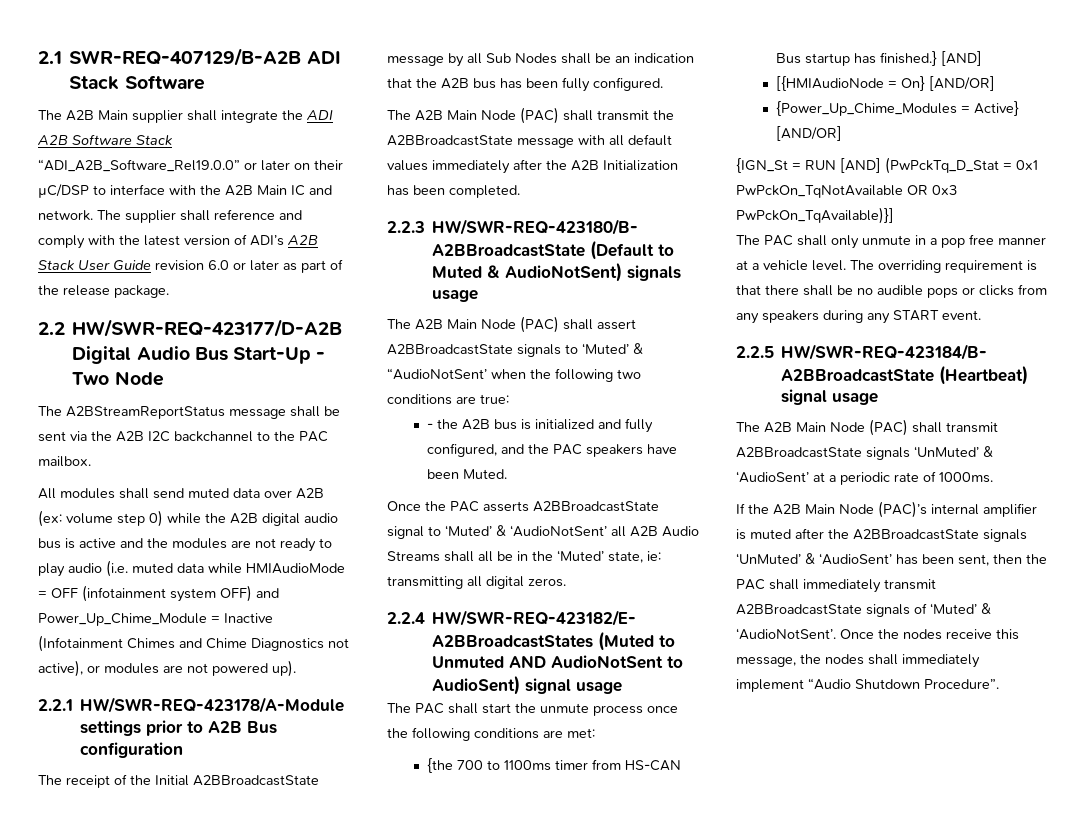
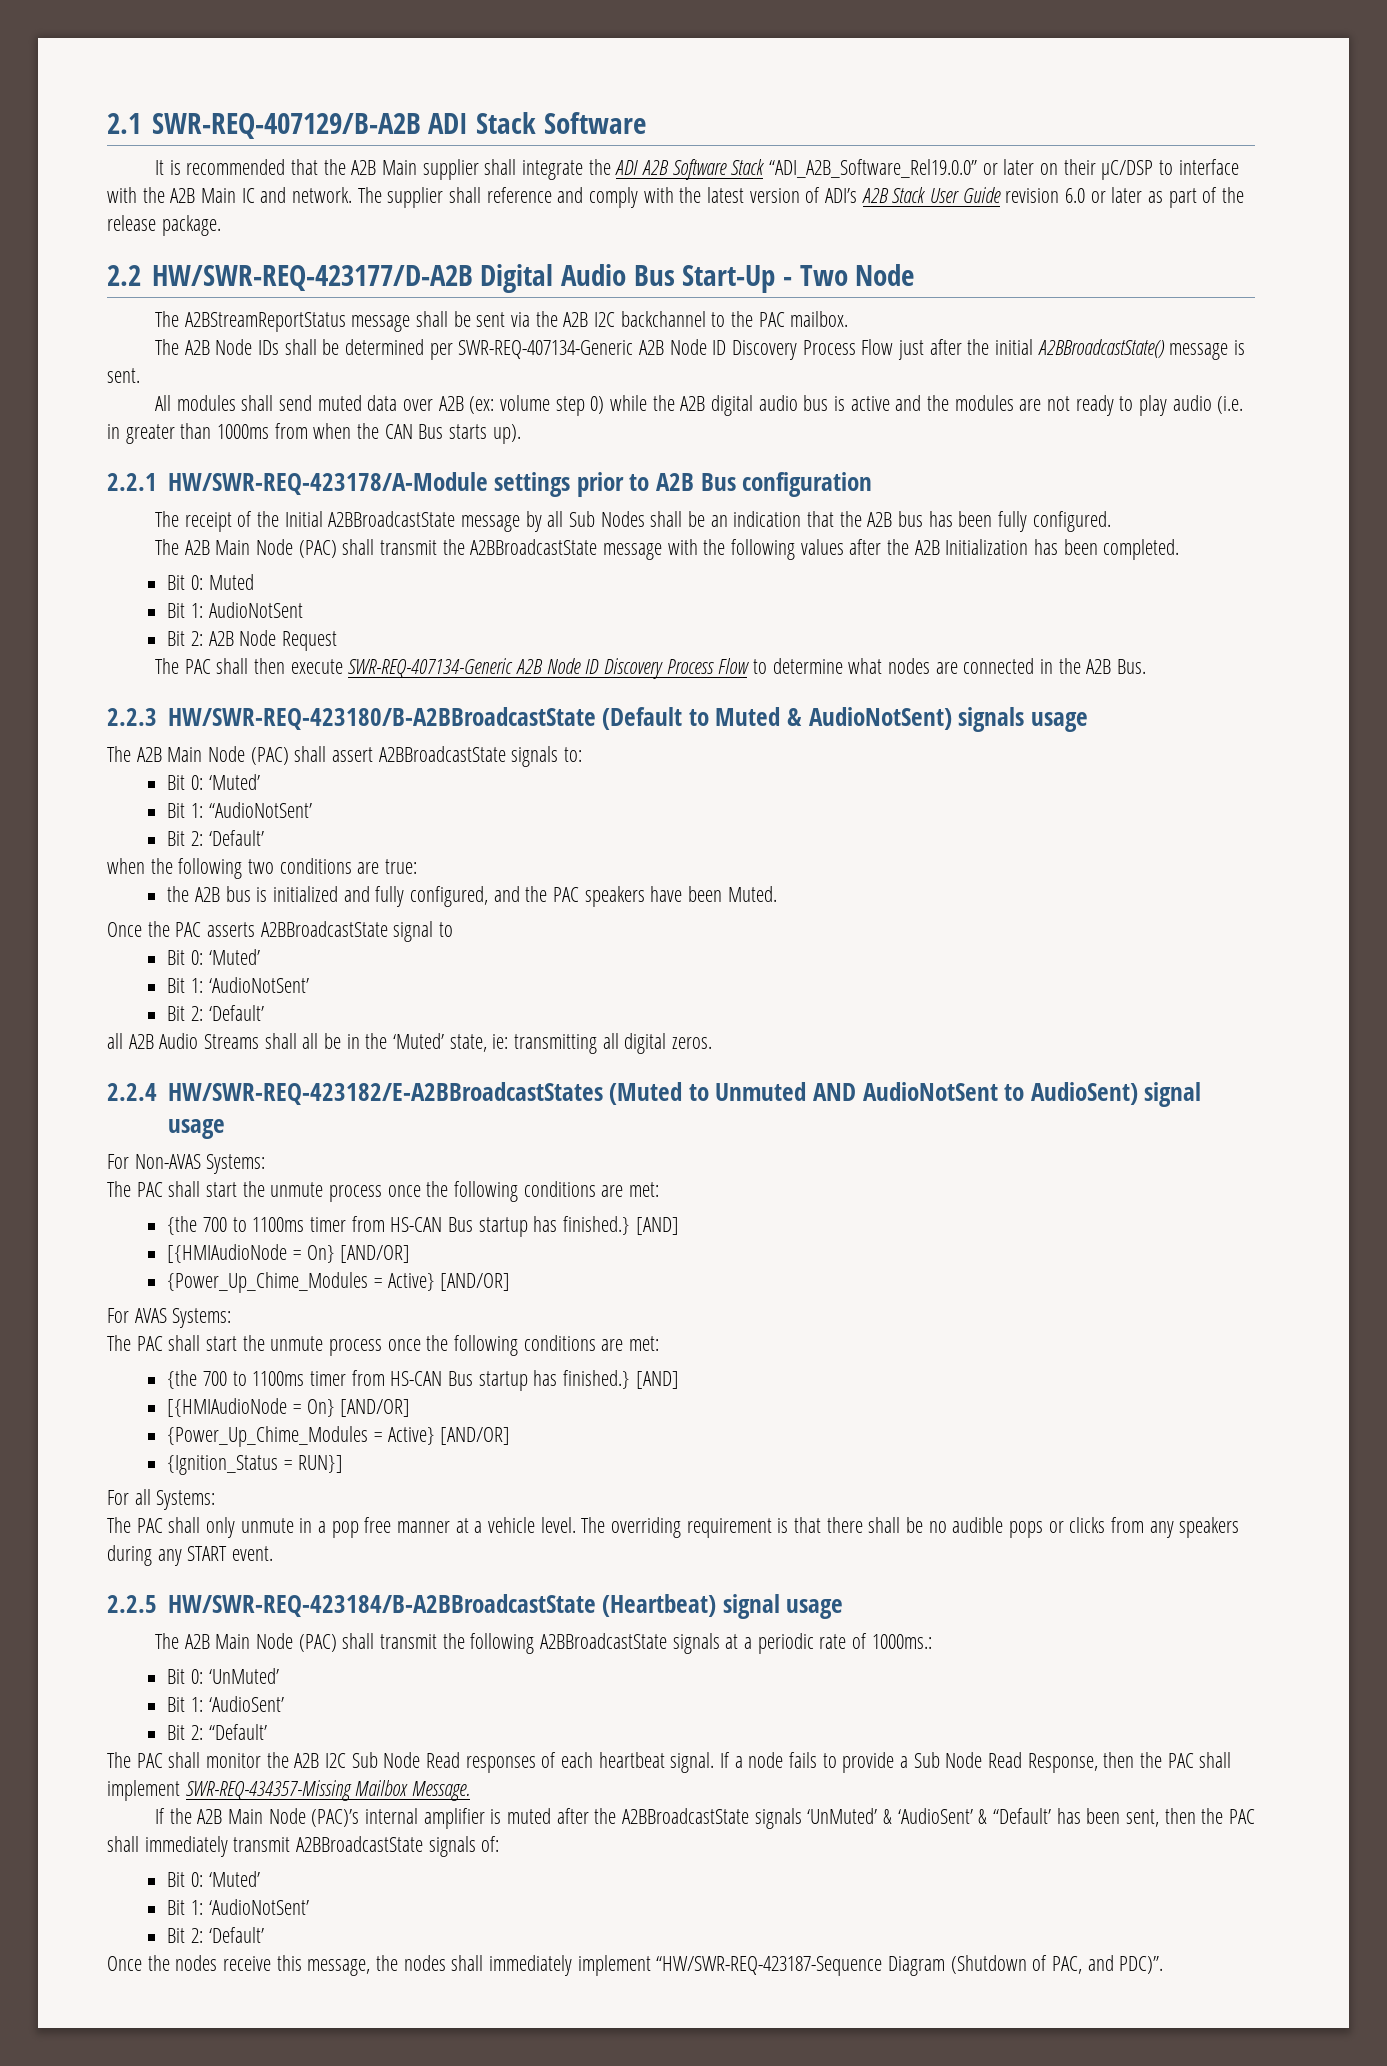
- The A2B Main supplier shall integrate the ADI A2B Software Stack “ADI_A2B_Software_Rel19.0.0” or later on their µC/DSP to interface with the A2B Main IC and network.
+ It is recommended that the A2B Main supplier shall integrate the ADI A2B Software Stack “ADI_A2B_Software_Rel19.0.0” or later on their µC/DSP to interface with the A2B Main IC and network.
+ The A2B Node IDs shall be determined per SWR-REQ-407134-Generic A2B Node ID Discovery Process Flow just after the initial A2BBroadcastState() message is sent.
- All modules shall send muted data over A2B (ex: volume step 0) while the A2B digital audio bus is active and the modules are not ready to play audio (i.e. muted data while HMIAudioMode = OFF (infotainment system OFF) and Power_Up_Chime_Module = Inactive (Infotainment Chimes and Chime Diagnostics not active), or modules are not powered up).
+ All modules shall send muted data over A2B (ex: volume step 0) while the A2B digital audio bus is active and the modules are not ready to play audio (i.e. in greater than 1000ms from when the CAN Bus starts up).
- The A2B Main Node (PAC) shall transmit the A2BBroadcastState message with all default values immediately after the A2B Initialization has been completed.
+ The A2B Main Node (PAC) shall transmit the A2BBroadcastState message with the following values after the A2B Initialization has been completed.
+ Bit 0: Muted
+ Bit 1: AudioNotSent
+ Bit 2: A2B Node Request
+ The PAC shall then execute SWR-REQ-407134-Generic A2B Node ID Discovery Process Flow to determine what nodes are connected in the A2B Bus.
- The A2B Main Node (PAC) shall assert A2BBroadcastState signals to ‘Muted’ & “AudioNotSent’ when the following two conditions are true:
+ The A2B Main Node (PAC) shall assert A2BBroadcastState signals to:
+ Bit 0: ‘Muted’
+ Bit 1: “AudioNotSent’
+ Bit 2: ‘Default’
+ when the following two conditions are true:
- - the A2B bus is initialized and fully configured, and the PAC speakers have been Muted.
+ the A2B bus is initialized and fully configured, and the PAC speakers have been Muted.
- Once the PAC asserts A2BBroadcastState signal to ‘Muted’ & ‘AudioNotSent’ all A2B Audio Streams shall all be in the ‘Muted’ state, ie: transmitting all digital zeros.
+ Once the PAC asserts A2BBroadcastState signal to
+ Bit 0: ‘Muted’
+ Bit 1: ‘AudioNotSent’
+ Bit 2: ‘Default’
+ all A2B Audio Streams shall all be in the ‘Muted’ state, ie: transmitting all digital zeros.
+ For Non-AVAS Systems:
- {IGN_St = RUN [AND] (PwPckTq_D_Stat = 0x1 PwPckOn_TqNotAvailable OR 0x3 PwPckOn_TqAvailable)}]
+ For AVAS Systems:
+ The PAC shall start the unmute process once the following conditions are met:
+ {the 700 to 1100ms timer from HS-CAN Bus startup has finished.} [AND]
+ [{HMIAudioNode = On} [AND/OR]
+ {Power_Up_Chime_Modules = Active} [AND/OR]
+ {Ignition_Status = RUN}]
+ For all Systems:
- The A2B Main Node (PAC) shall transmit A2BBroadcastState signals ‘UnMuted’ & ‘AudioSent’ at a periodic rate of 1000ms.
+ The A2B Main Node (PAC) shall transmit the following A2BBroadcastState signals at a periodic rate of 1000ms.:
+ Bit 0: ‘UnMuted’
+ Bit 1: ‘AudioSent’
+ Bit 2: “Default’
+ The PAC shall monitor the A2B I2C Sub Node Read responses of each heartbeat signal. If a node fails to provide a Sub Node Read Response, then the PAC shall implement SWR-REQ-434357-Missing Mailbox Message.
- If the A2B Main Node (PAC)’s internal amplifier is muted after the A2BBroadcastState signals ‘UnMuted’ & ‘AudioSent’ has been sent, then the PAC shall immediately transmit A2BBroadcastState signals of ‘Muted’ & ‘AudioNotSent’. Once the nodes receive this message, the nodes shall immediately implement “Audio Shutdown Procedure”.
+ If the A2B Main Node (PAC)’s internal amplifier is muted after the A2BBroadcastState signals ‘UnMuted’ & ‘AudioSent’ & “Default’ has been sent, then the PAC shall immediately transmit A2BBroadcastState signals of:
+ Bit 0: ‘Muted’
+ Bit 1: ‘AudioNotSent’
+ Bit 2: ‘Default’
+ Once the nodes receive this message, the nodes shall immediately implement “HW/SWR-REQ-423187-Sequence Diagram (Shutdown of PAC, and PDC)”.

